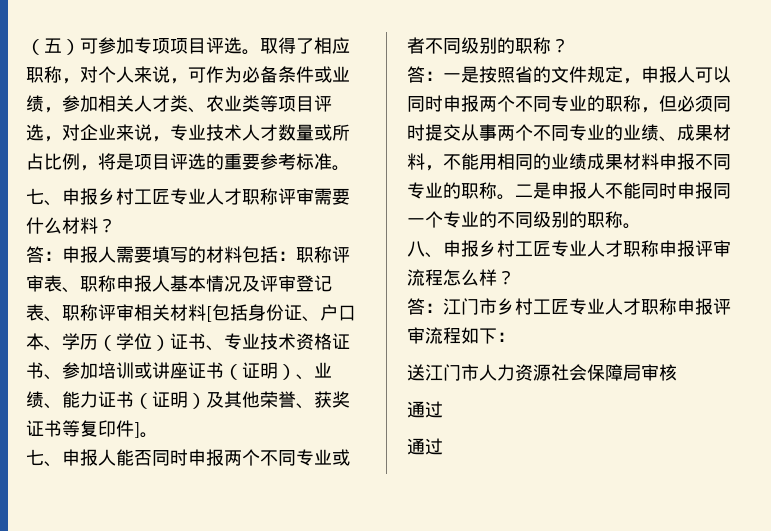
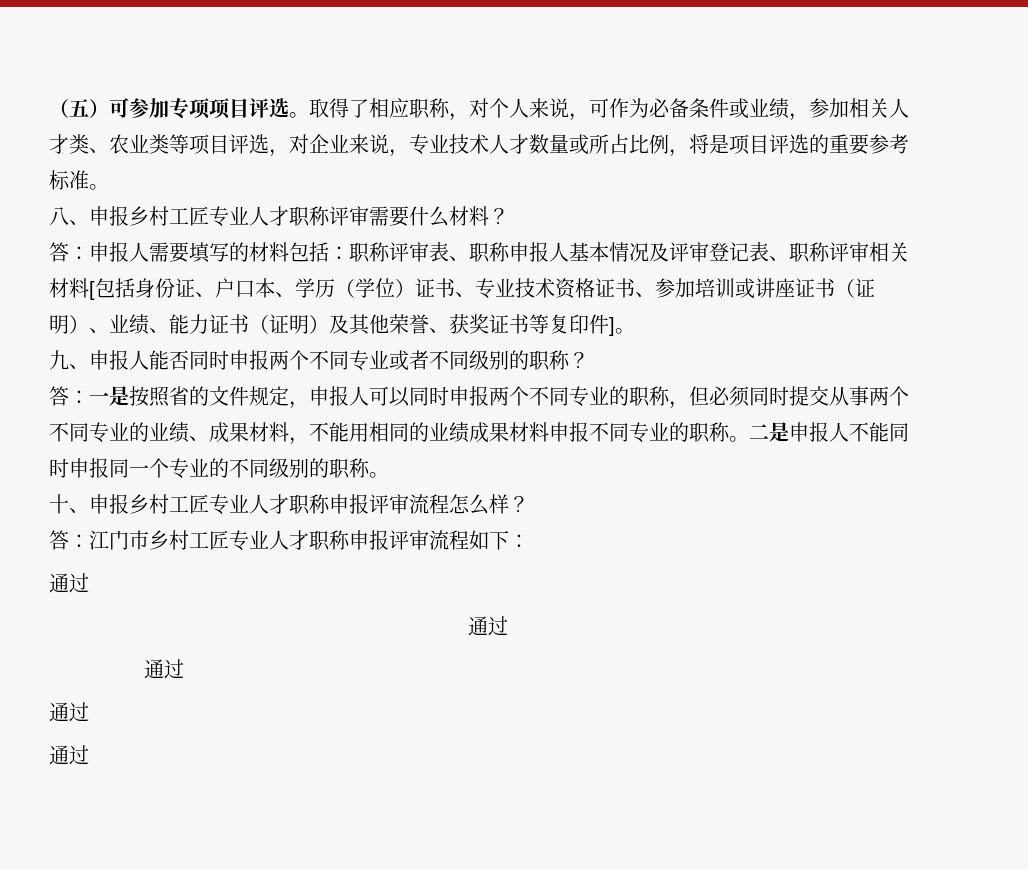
- 七、申报乡村工匠专业人才职称评审需要什么材料？
+ 八、申报乡村工匠专业人才职称评审需要什么材料？
- 七、申报人能否同时申报两个不同专业或者不同级别的职称？
+ 九、申报人能否同时申报两个不同专业或者不同级别的职称？
- 八、申报乡村工匠专业人才职称申报评审流程怎么样？
+ 十、申报乡村工匠专业人才职称申报评审流程怎么样？
  答：江门市乡村工匠专业人才职称申报评审流程如下：
- 送江门市人力资源社会保障局审核
+ 通过
+ 通过
+ 通过

